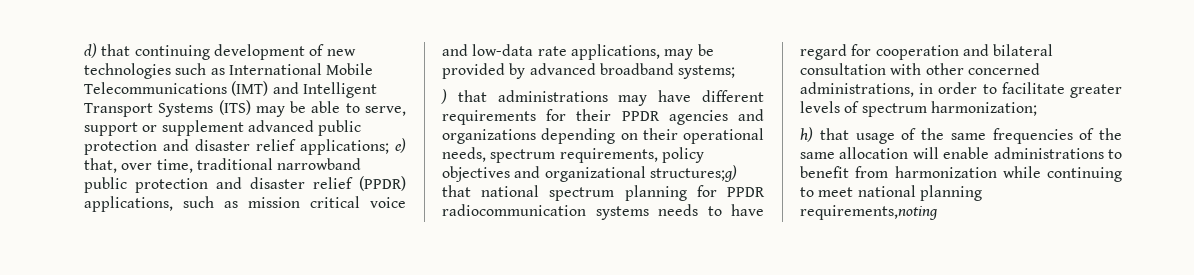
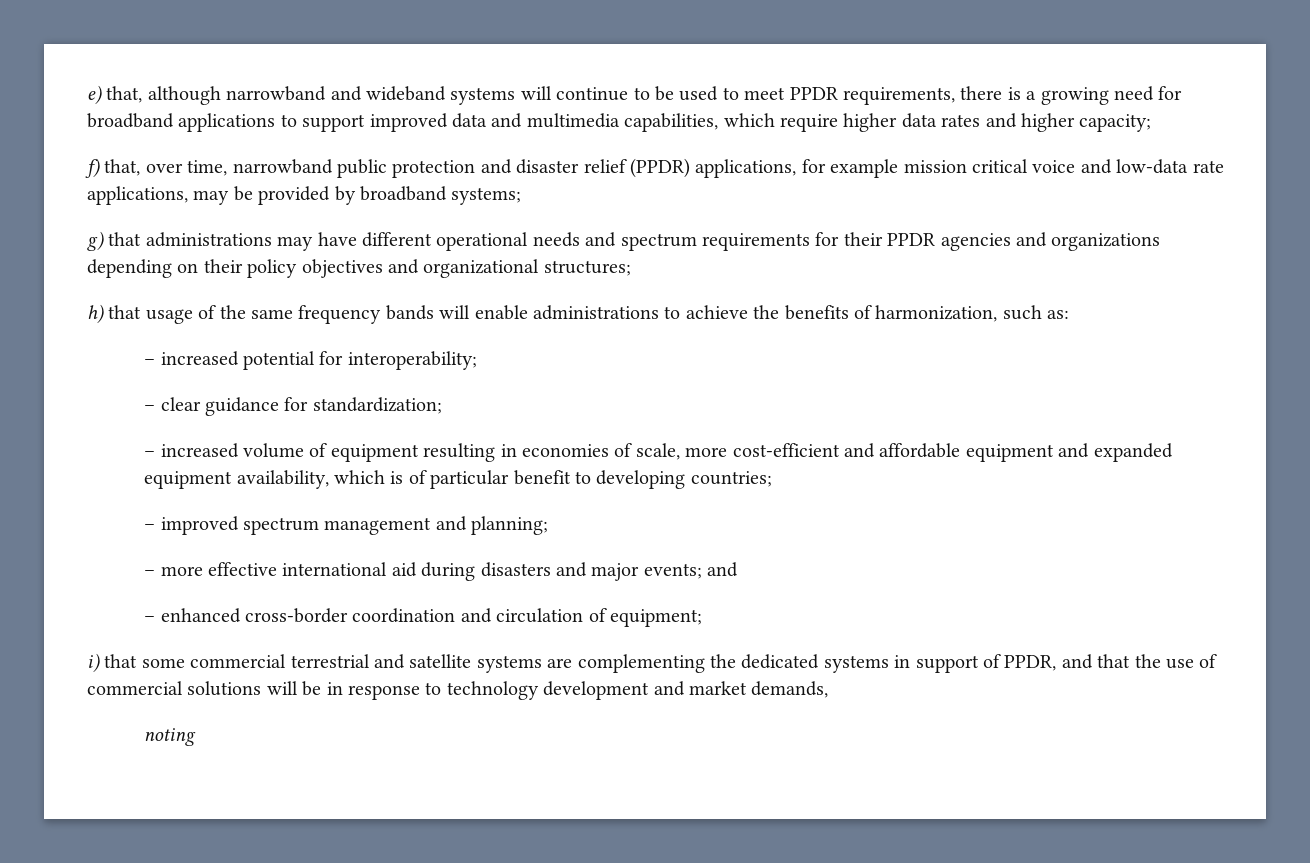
- d) that continuing development of new technologies such as International Mobile Telecommunications (IMT) and Intelligent Transport Systems (ITS) may be able to serve, support or supplement advanced public protection and disaster relief applications; e) that, over time, traditional narrowband public protection and disaster relief (PPDR) applications, such as mission critical voice and low-data rate applications, may be provided by advanced broadband systems;
+ e) that, although narrowband and wideband systems will continue to be used to meet PPDR requirements, there is a growing need for broadband applications to support improved data and multimedia capabilities, which require higher data rates and higher capacity;
+ f) that, over time, narrowband public protection and disaster relief (PPDR) applications, for example mission critical voice and low-data rate applications, may be provided by broadband systems;
- ) that administrations may have different requirements for their PPDR agencies and organizations depending on their operational needs, spectrum requirements, policy objectives and organizational structures;g) that national spectrum planning for PPDR radiocommunication systems needs to have regard for cooperation and bilateral consultation with other concerned administrations, in order to facilitate greater levels of spectrum harmonization;
+ g) that administrations may have different operational needs and spectrum requirements for their PPDR agencies and organizations depending on their policy objectives and organizational structures;
- h) that usage of the same frequencies of the same allocation will enable administrations to benefit from harmonization while continuing to meet national planning requirements,noting
+ h) that usage of the same frequency bands will enable administrations to achieve the benefits of harmonization, such as:
+ – increased potential for interoperability;
+ – clear guidance for standardization;
+ – increased volume of equipment resulting in economies of scale, more cost-efficient and affordable equipment and expanded equipment availability, which is of particular benefit to developing countries;
+ – improved spectrum management and planning;
+ – more effective international aid during disasters and major events; and
+ – enhanced cross-border coordination and circulation of equipment;
+ i) that some commercial terrestrial and satellite systems are complementing the dedicated systems in support of PPDR, and that the use of commercial solutions will be in response to technology development and market demands,
+ noting

